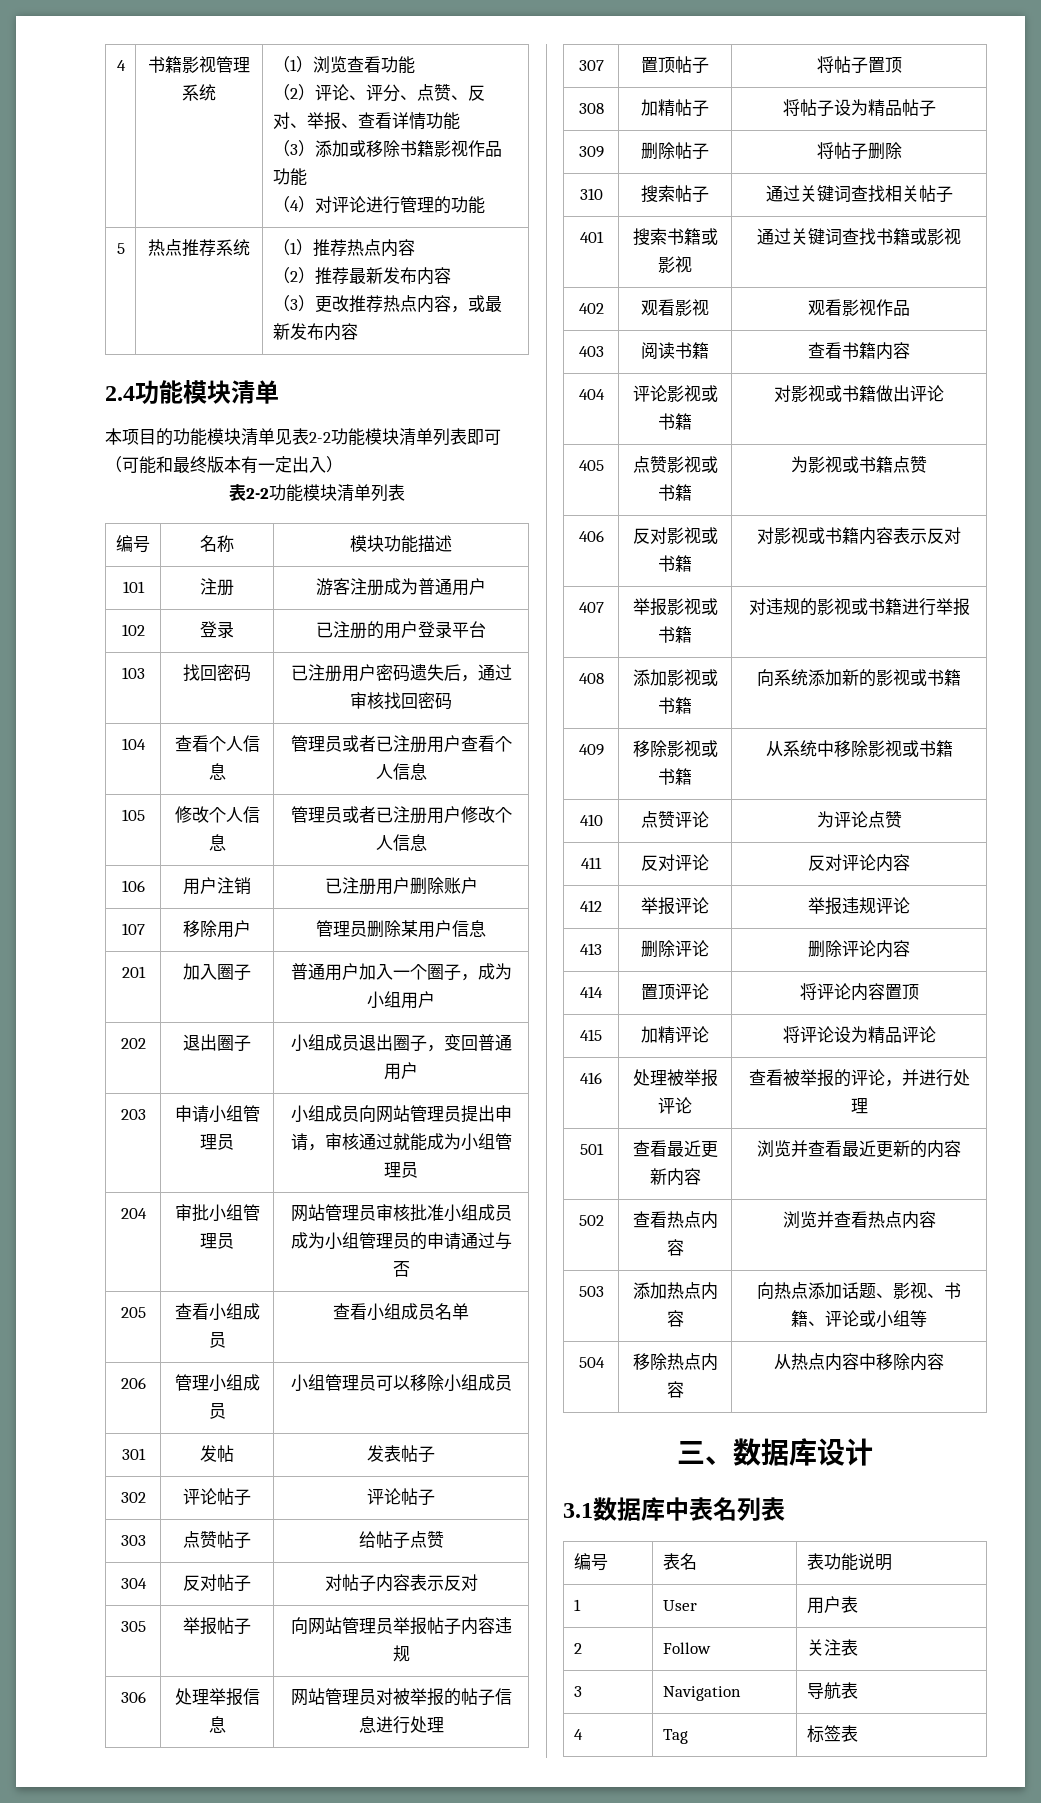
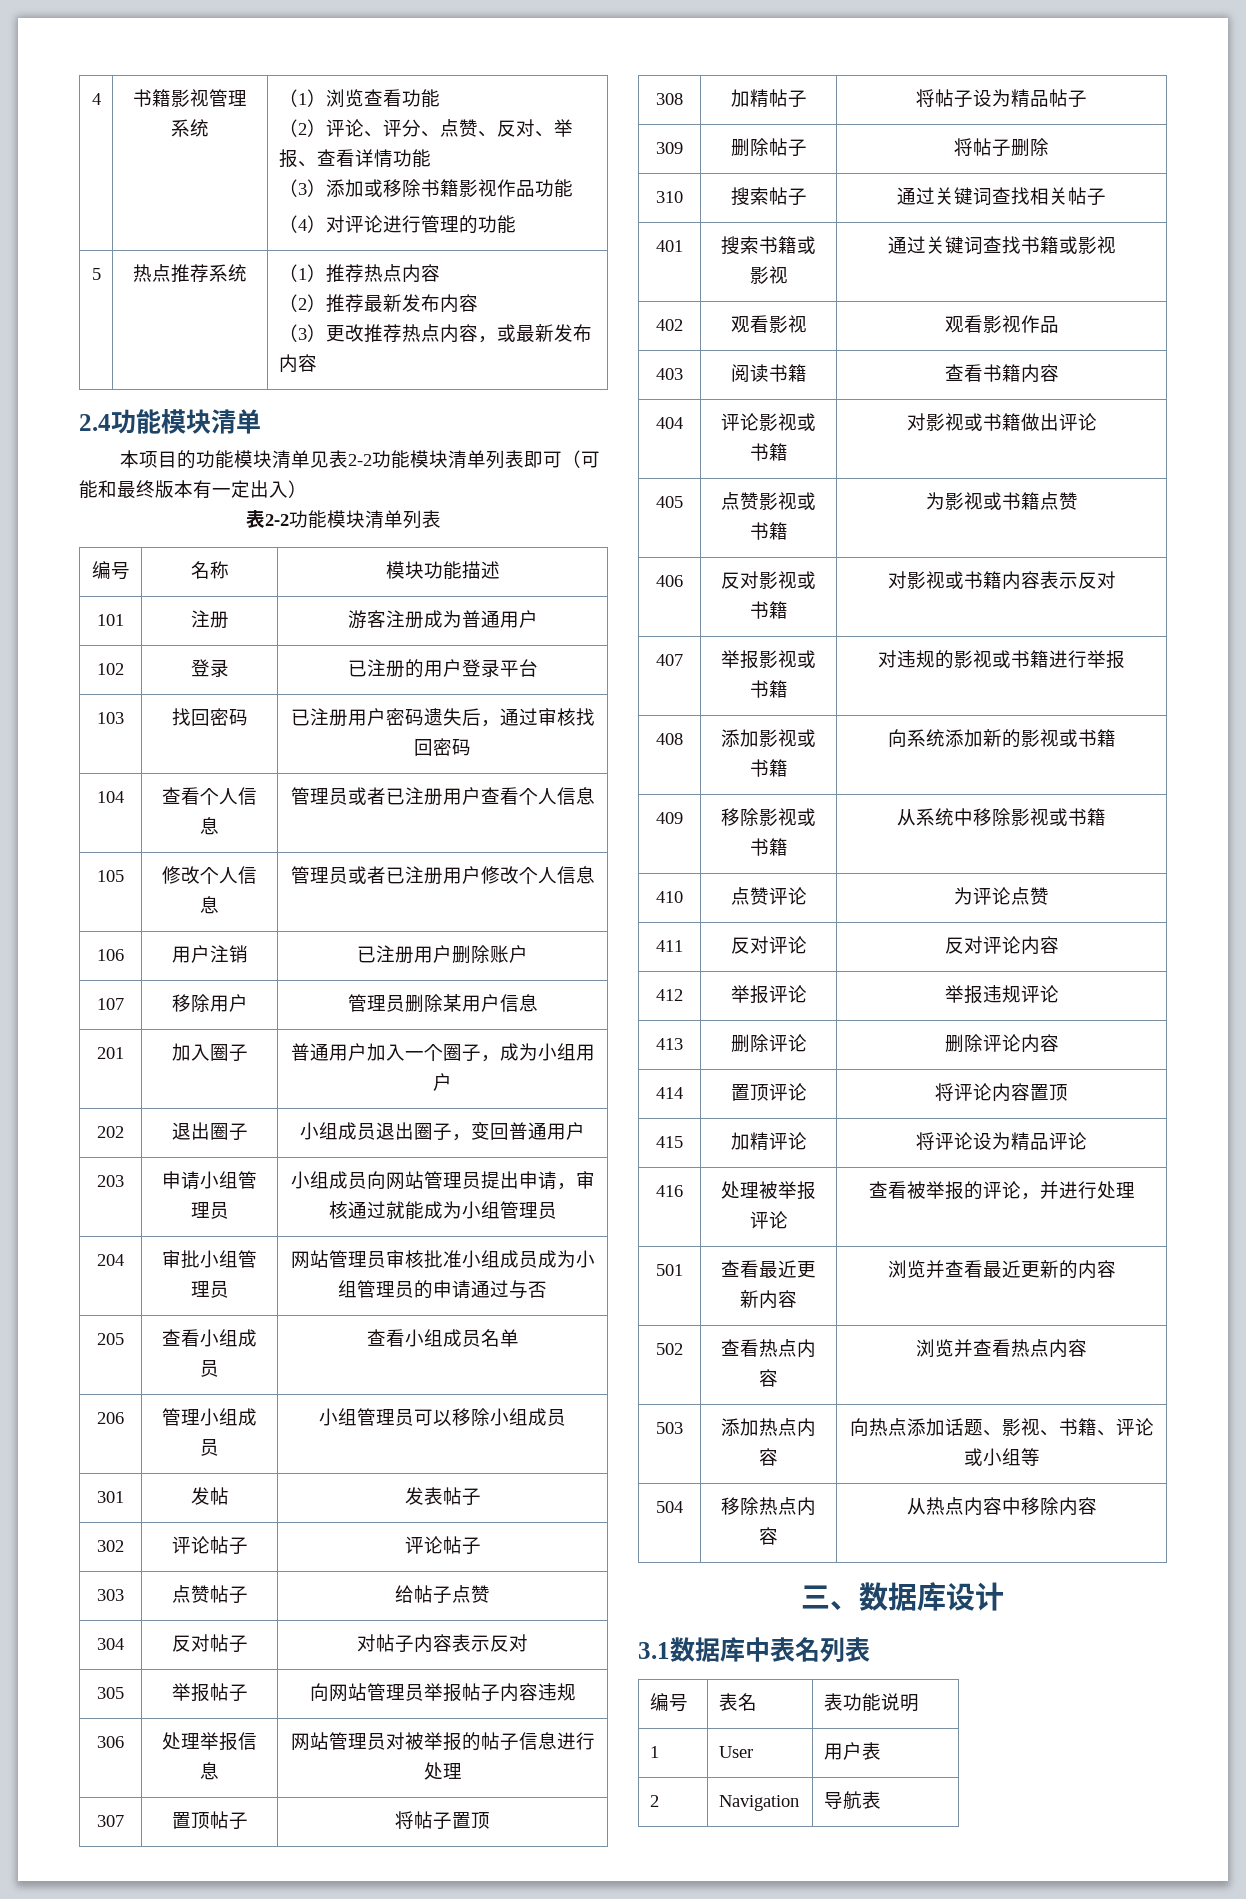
- 2 | Follow | 关注表
- 3 | Navigation | 导航表
+ 2 | Navigation | 导航表
- 4 | Tag | 标签表

